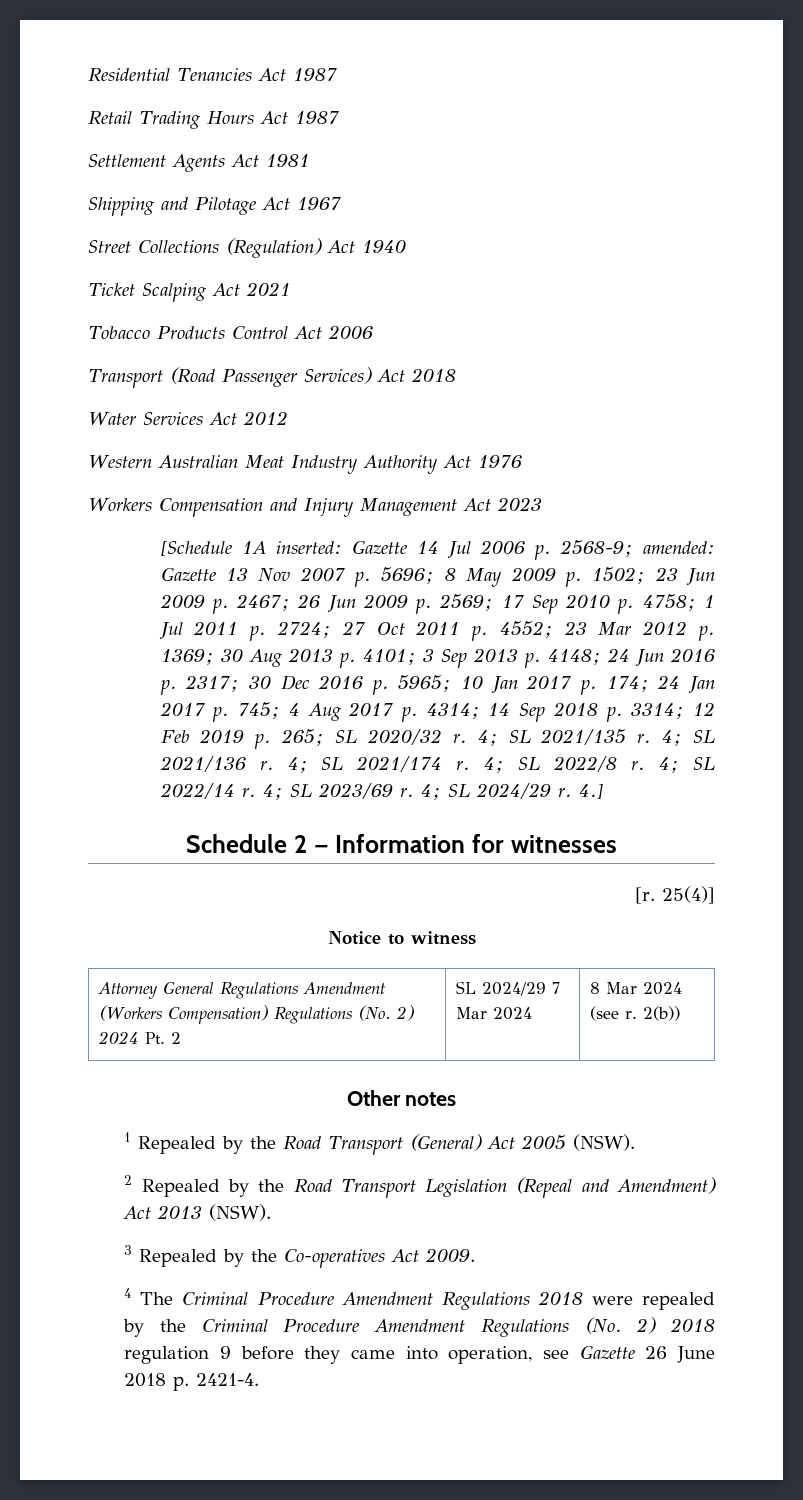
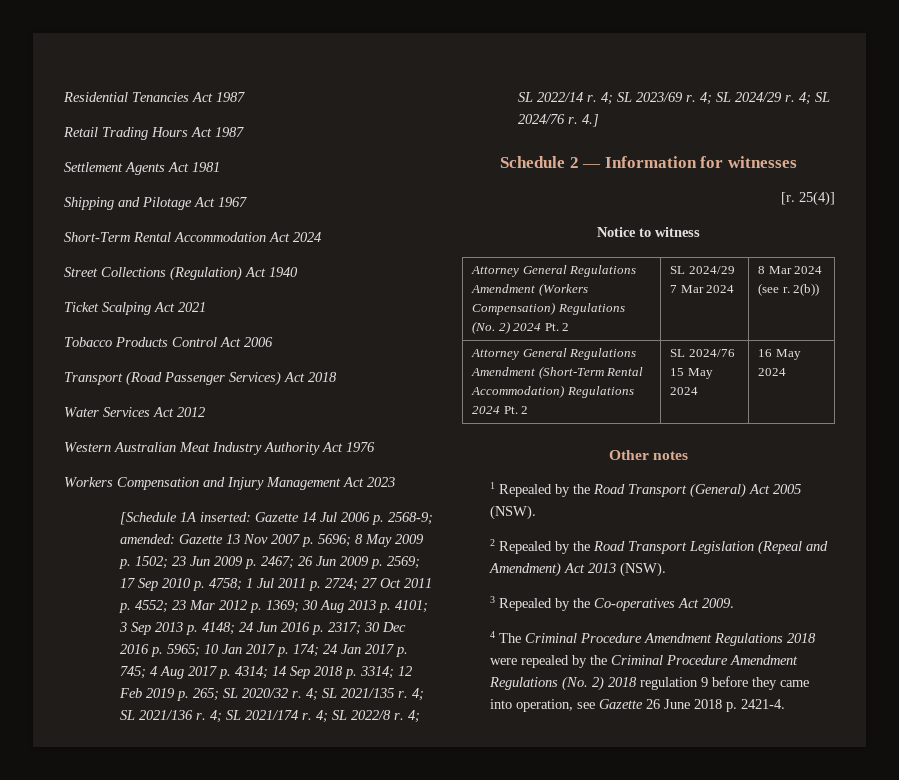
+ Short-Term Rental Accommodation Act 2024
+ 4; SL 2024/76 r.
+ Attorney General Regulations Amendment (Short-Term Rental Accommodation) Regulations 2024 Pt. 2 | SL 2024/76 15 May 2024 | 16 May 2024

